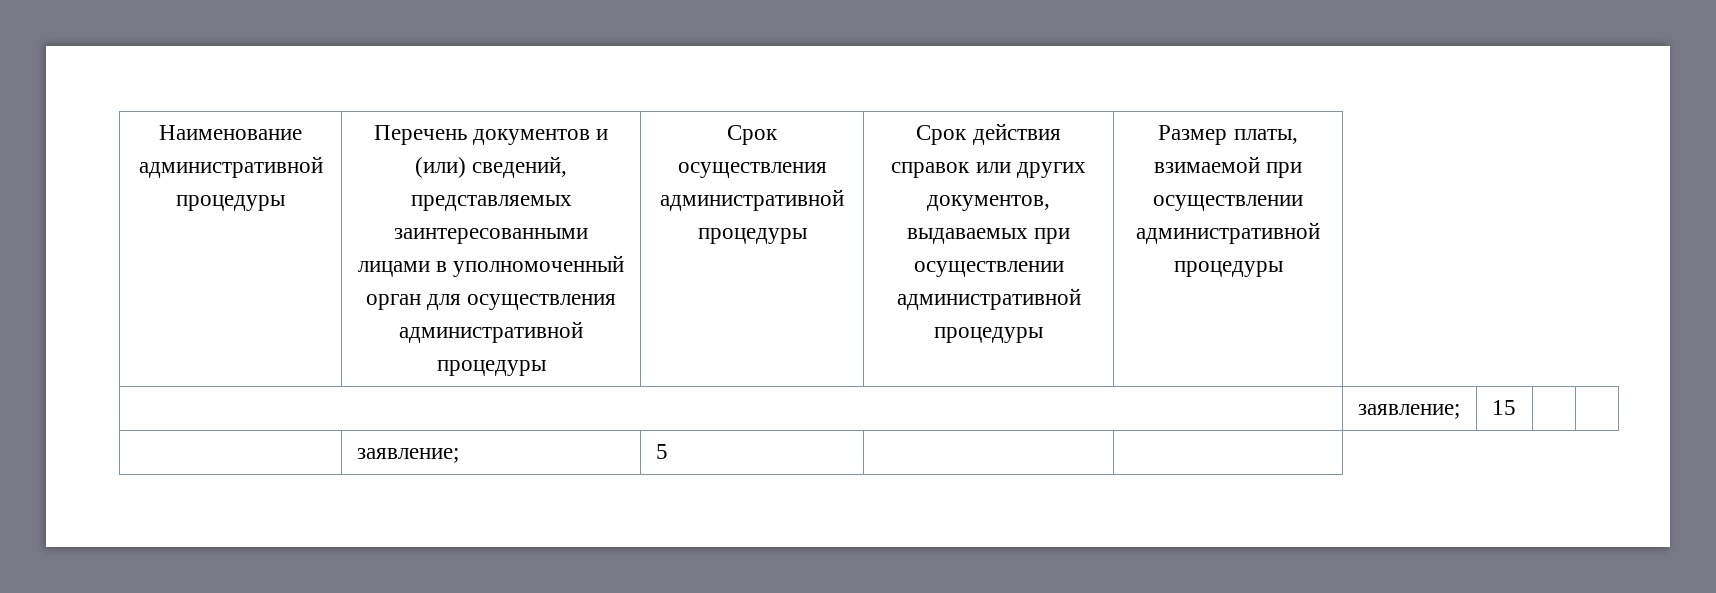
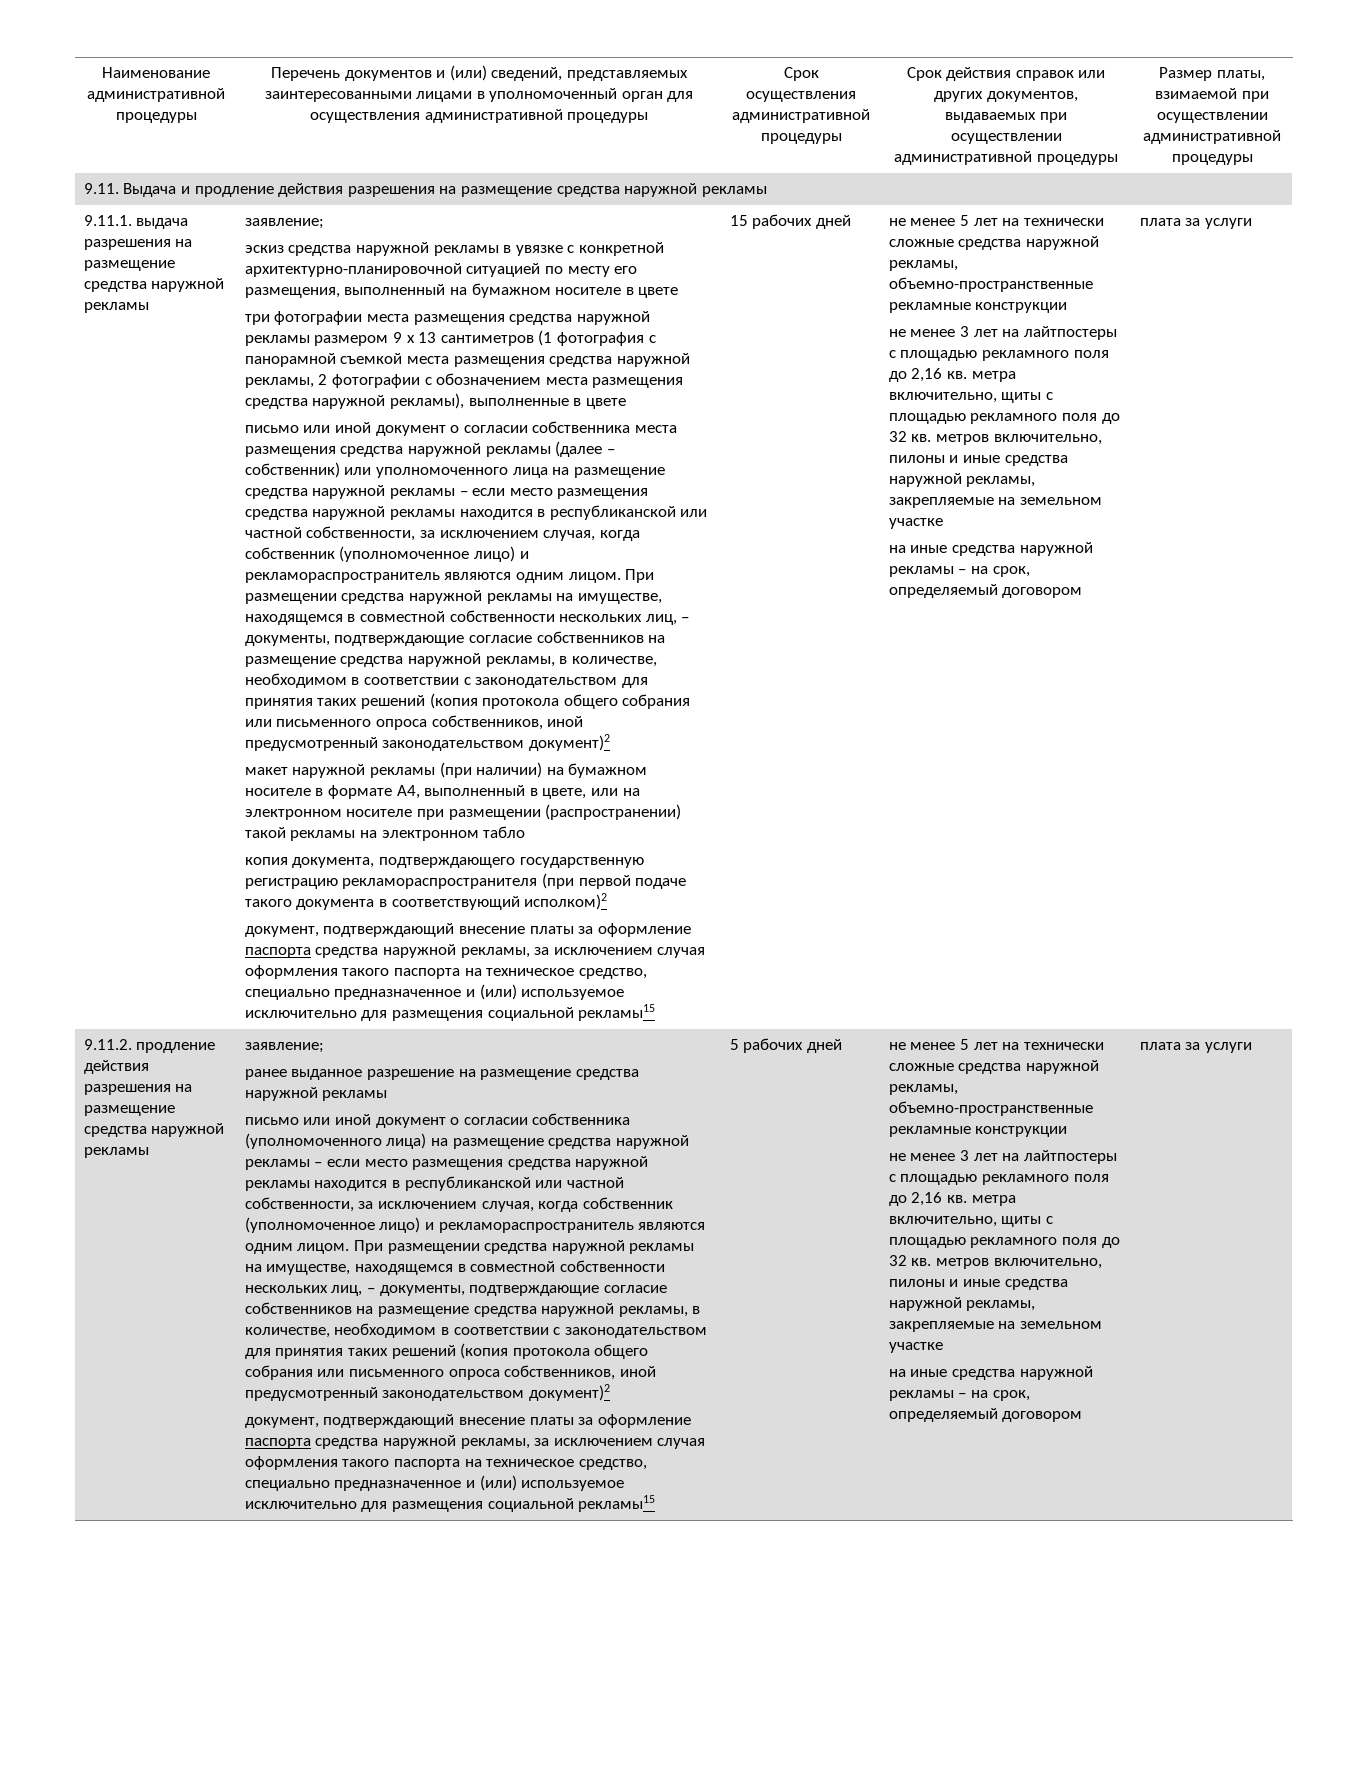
- | заявление; | 15 | |
- | заявление; | 5 | |
+ 9.11. Выдача и продление действия разрешения на размещение средства наружной рекламы
+ 9.11.1. выдача разрешения на размещение средства наружной рекламы | заявление;
+ эскиз средства наружной рекламы в увязке с конкретной архитектурно-планировочной ситуацией по месту его размещения, выполненный на бумажном носителе в цвете
+ три фотографии места размещения средства наружной рекламы размером 9 x 13 сантиметров (1 фотография с панорамной съемкой места размещения средства наружной рекламы, 2 фотографии с обозначением места размещения средства наружной рекламы), выполненные в цвете
+ письмо или иной документ о согласии собственника места размещения средства наружной рекламы (далее – собственник) или уполномоченного лица на размещение средства наружной рекламы – если место размещения средства наружной рекламы находится в республиканской или частной собственности, за исключением случая, когда собственник (уполномоченное лицо) и рекламораспространитель являются одним лицом. При размещении средства наружной рекламы на имуществе, находящемся в совместной собственности нескольких лиц, – документы, подтверждающие согласие собственников на размещение средства наружной рекламы, в количестве, необходимом в соответствии с законодательством для принятия таких решений (копия протокола общего собрания или письменного опроса собственников, иной предусмотренный законодательством документ)2
+ макет наружной рекламы (при наличии) на бумажном носителе в формате А4, выполненный в цвете, или на электронном носителе при размещении (распространении) такой рекламы на электронном табло
+ копия документа, подтверждающего государственную регистрацию рекламораспространителя (при первой подаче такого документа в соответствующий исполком)2
+ документ, подтверждающий внесение платы за оформление паспорта средства наружной рекламы, за исключением случая оформления такого паспорта на техническое средство, специально предназначенное и (или) используемое исключительно для размещения социальной рекламы15 | 15 рабочих дней | не менее 5 лет на технически сложные средства наружной рекламы, объемно-пространственные рекламные конструкции
+ не менее 3 лет на лайтпостеры с площадью рекламного поля до 2,16 кв. метра включительно, щиты с площадью рекламного поля до 32 кв. метров включительно, пилоны и иные средства наружной рекламы, закрепляемые на земельном участке
+ на иные средства наружной рекламы – на срок, определяемый договором | плата за услуги
+ 9.11.2. продление действия разрешения на размещение средства наружной рекламы | заявление;
+ ранее выданное разрешение на размещение средства наружной рекламы
+ письмо или иной документ о согласии собственника (уполномоченного лица) на размещение средства наружной рекламы – если место размещения средства наружной рекламы находится в республиканской или частной собственности, за исключением случая, когда собственник (уполномоченное лицо) и рекламораспространитель являются одним лицом. При размещении средства наружной рекламы на имуществе, находящемся в совместной собственности нескольких лиц, – документы, подтверждающие согласие собственников на размещение средства наружной рекламы, в количестве, необходимом в соответствии с законодательством для принятия таких решений (копия протокола общего собрания или письменного опроса собственников, иной предусмотренный законодательством документ)2
+ документ, подтверждающий внесение платы за оформление паспорта средства наружной рекламы, за исключением случая оформления такого паспорта на техническое средство, специально предназначенное и (или) используемое исключительно для размещения социальной рекламы15 | 5 рабочих дней | не менее 5 лет на технически сложные средства наружной рекламы, объемно-пространственные рекламные конструкции
+ не менее 3 лет на лайтпостеры с площадью рекламного поля до 2,16 кв. метра включительно, щиты с площадью рекламного поля до 32 кв. метров включительно, пилоны и иные средства наружной рекламы, закрепляемые на земельном участке
+ на иные средства наружной рекламы – на срок, определяемый договором | плата за услуги

